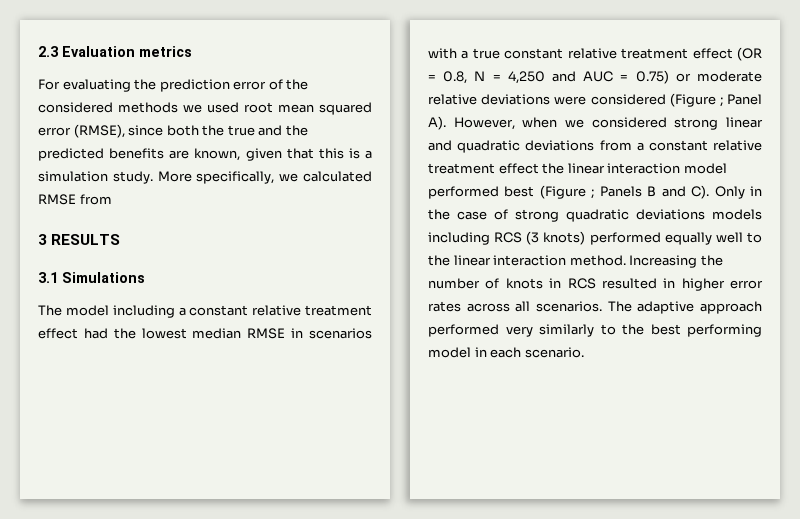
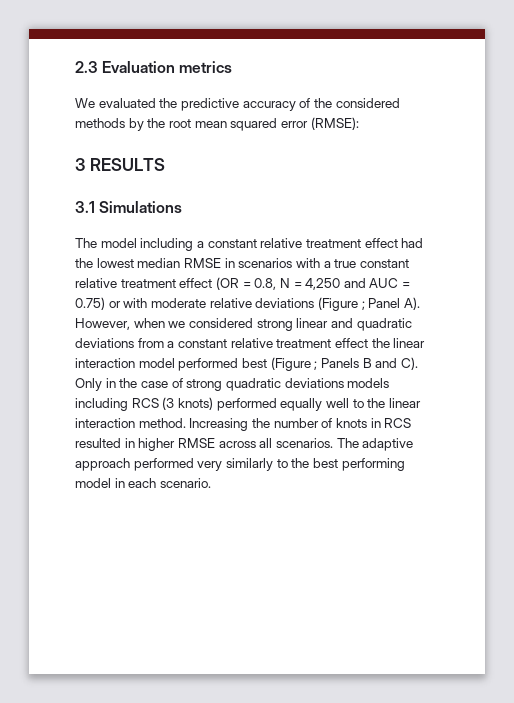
- For evaluating the prediction error of the considered methods we used root mean squared error (RMSE), since both the true and the predicted benefits are known, given that this is a simulation study. More specifically, we calculated RMSE from
+ We evaluated the predictive accuracy of the considered methods by the root mean squared error (RMSE):
- The model including a constant relative treatment effect had the lowest median RMSE in scenarios with a true constant relative treatment effect (OR = 0.8, N = 4,250 and AUC = 0.75) or moderate relative deviations were considered (Figure ;
+ The model including a constant relative treatment effect had the lowest median RMSE in scenarios with a true constant relative treatment effect (OR = 0.8, N = 4,250 and AUC = 0.75) or with moderate relative deviations (Figure ;
- Increasing the number of knots in RCS resulted in higher error rates across all scenarios.
+ Increasing the number of knots in RCS resulted in higher RMSE across all scenarios.

